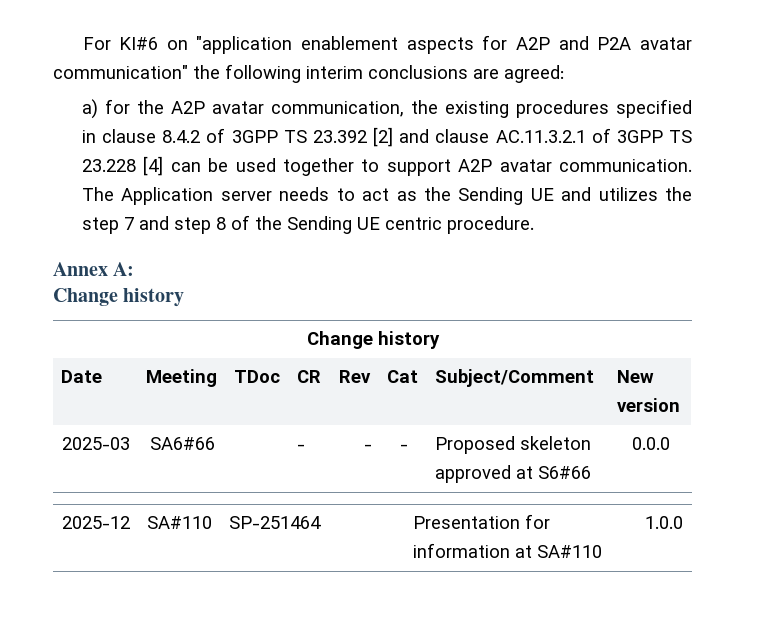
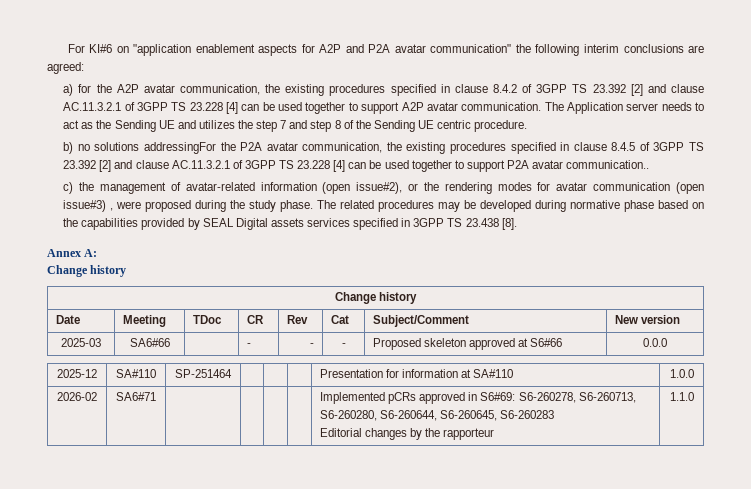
+ b) no solutions addressingFor the P2A avatar communication, the existing procedures specified in clause 8.4.5 of 3GPP TS 23.392 [2] and clause AC.11.3.2.1 of 3GPP TS 23.228 [4] can be used together to support P2A avatar communication..
+ c) the management of avatar-related information (open issue#2), or the rendering modes for avatar communication (open issue#3) , were proposed during the study phase. The related procedures may be developed during normative phase based on the capabilities provided by SEAL Digital assets services specified in 3GPP TS 23.438 [8].
+ 2026-02 | SA6#71 | | | | | Implemented pCRs approved in S6#69: S6-260278, S6-260713, S6-260280, S6-260644, S6-260645, S6-260283
+ Editorial changes by the rapporteur | 1.1.0

